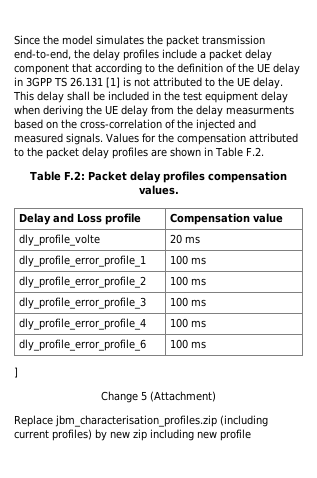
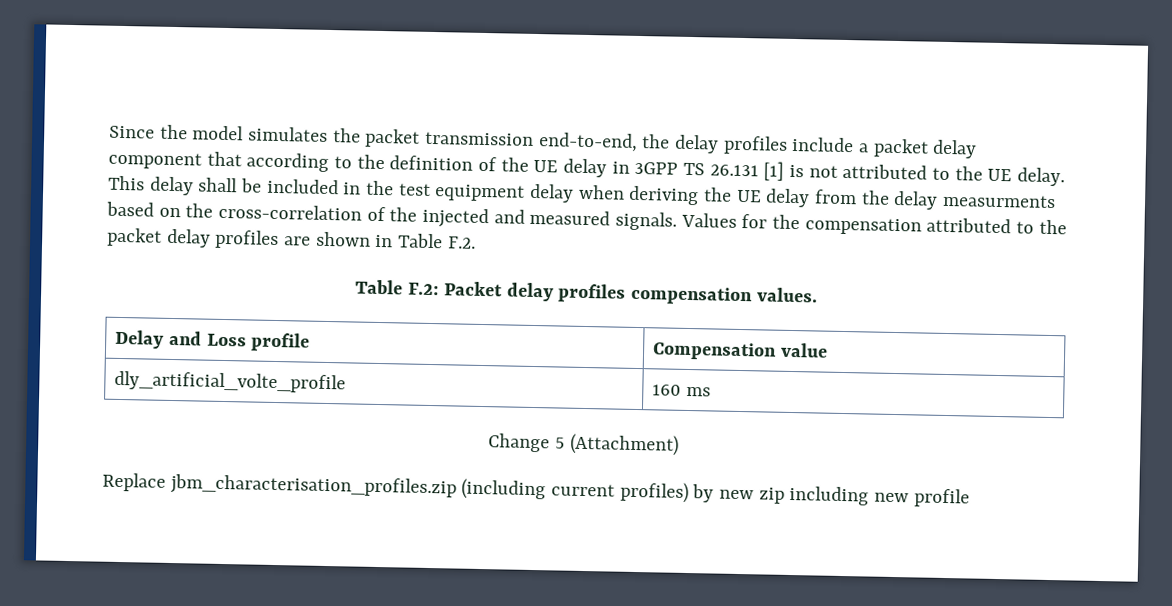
- dly_profile_volte | 20 ms
- dly_profile_error_profile_1 | 100 ms
- dly_profile_error_profile_2 | 100 ms
- dly_profile_error_profile_3 | 100 ms
- dly_profile_error_profile_4 | 100 ms
- dly_profile_error_profile_6 | 100 ms
- ]
+ dly_artificial_volte_profile | 160 ms

